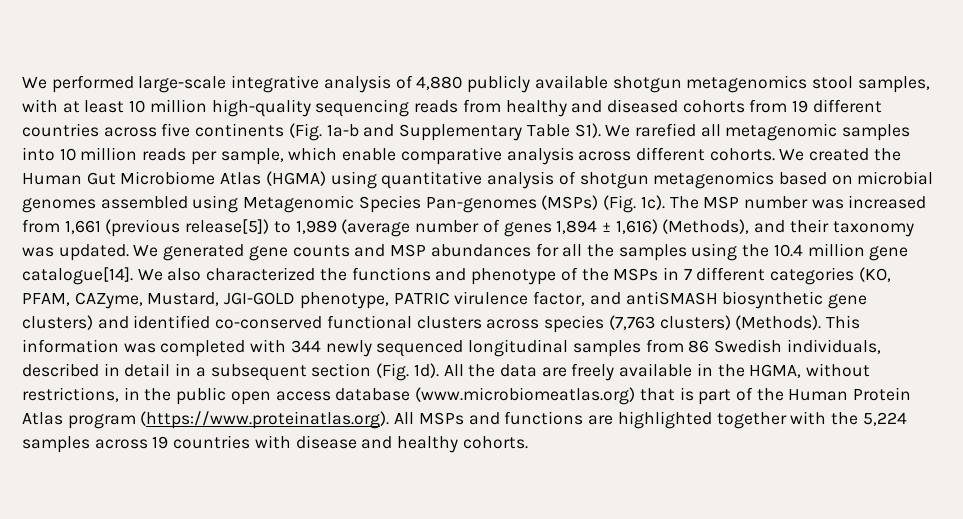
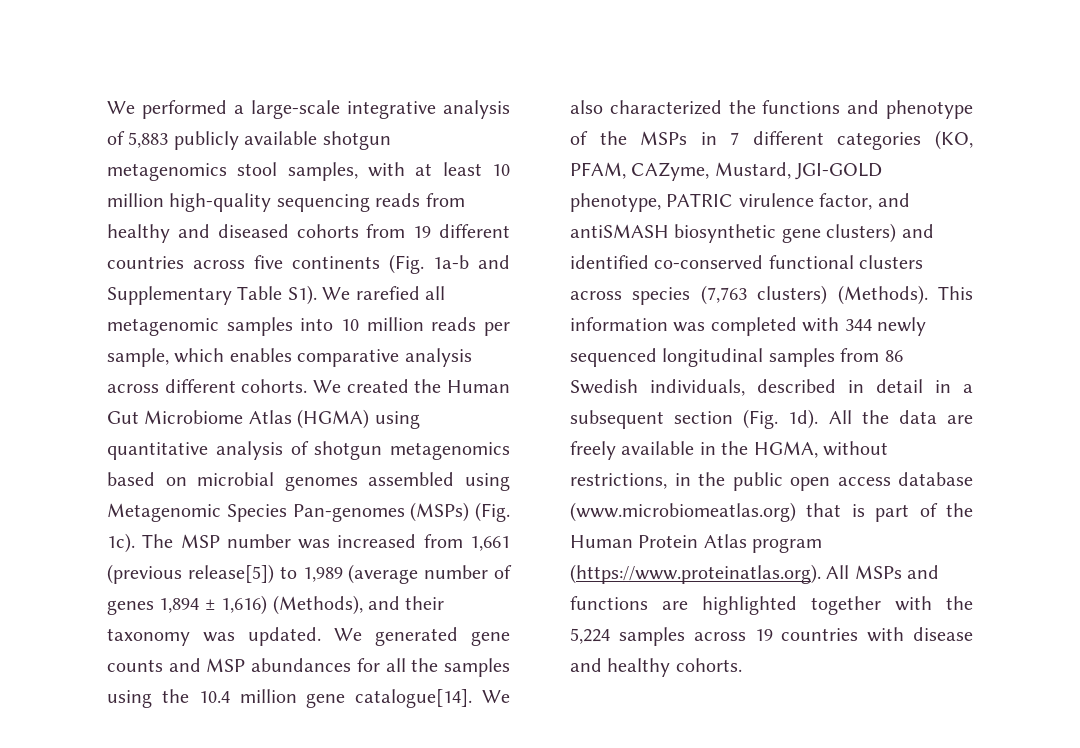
- We performed large-scale integrative analysis of 4,880 publicly available shotgun metagenomics stool samples, with at least 10 million high-quality sequencing reads from healthy and diseased cohorts from 19 different countries across five continents (Fig. 1a-b and Supplementary Table S1). We rarefied all metagenomic samples into 10 million reads per sample, which enable comparative analysis across different cohorts.
+ We performed a large-scale integrative analysis of 5,883 publicly available shotgun metagenomics stool samples, with at least 10 million high-quality sequencing reads from healthy and diseased cohorts from 19 different countries across five continents (Fig. 1a-b and Supplementary Table S1). We rarefied all metagenomic samples into 10 million reads per sample, which enables comparative analysis across different cohorts.

